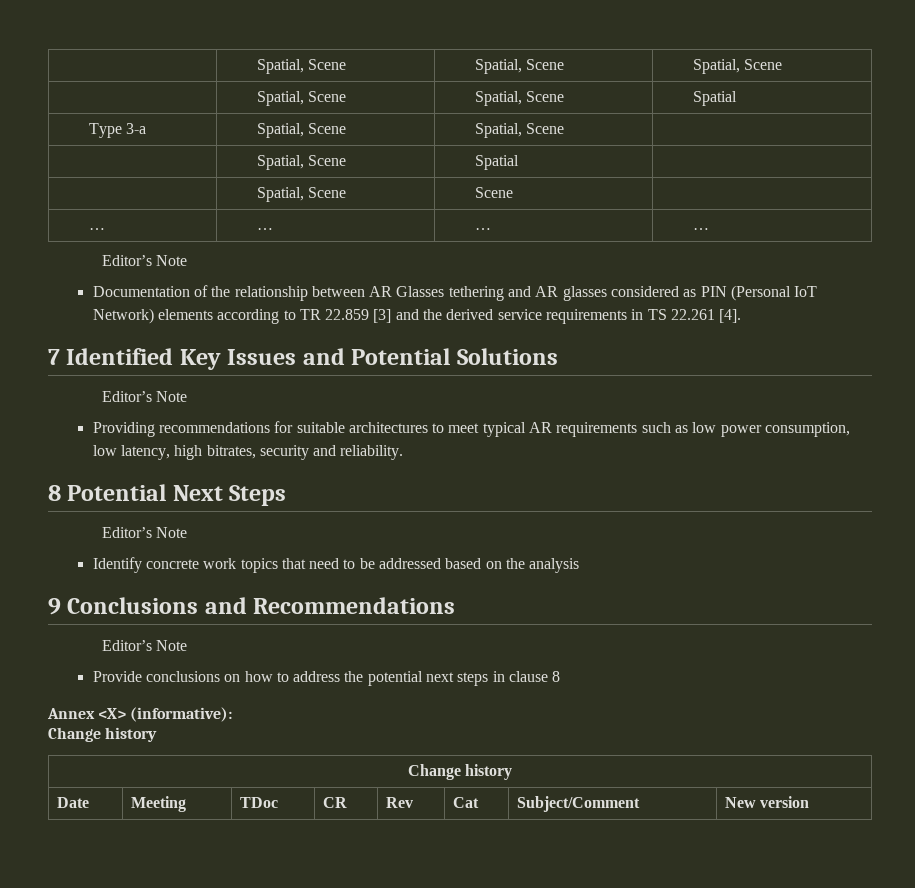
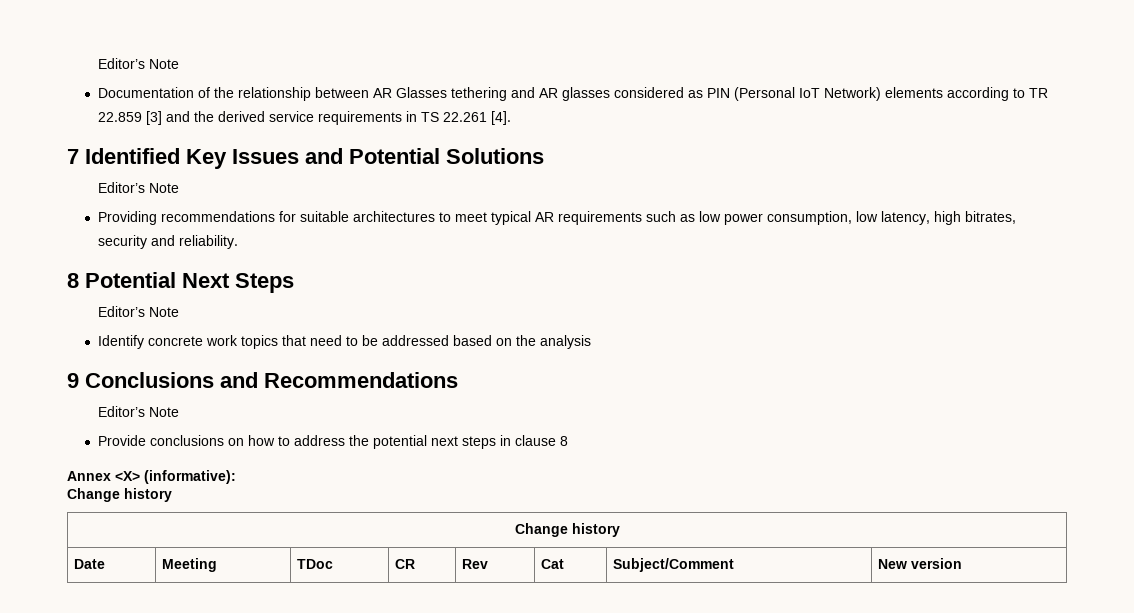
- | Spatial, Scene | Spatial, Scene | Spatial, Scene
- | Spatial, Scene | Spatial, Scene | Spatial
- Type 3-a | Spatial, Scene | Spatial, Scene |
- | Spatial, Scene | Spatial |
- | Spatial, Scene | Scene |
- … | … | … | …

